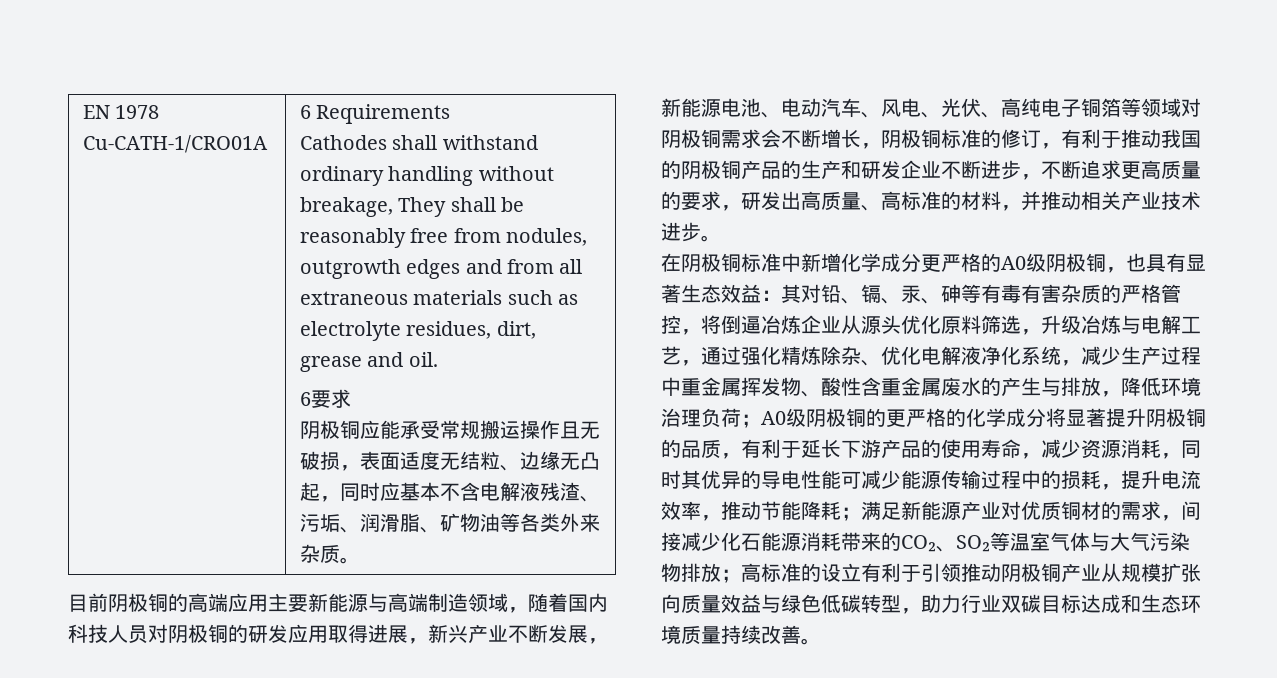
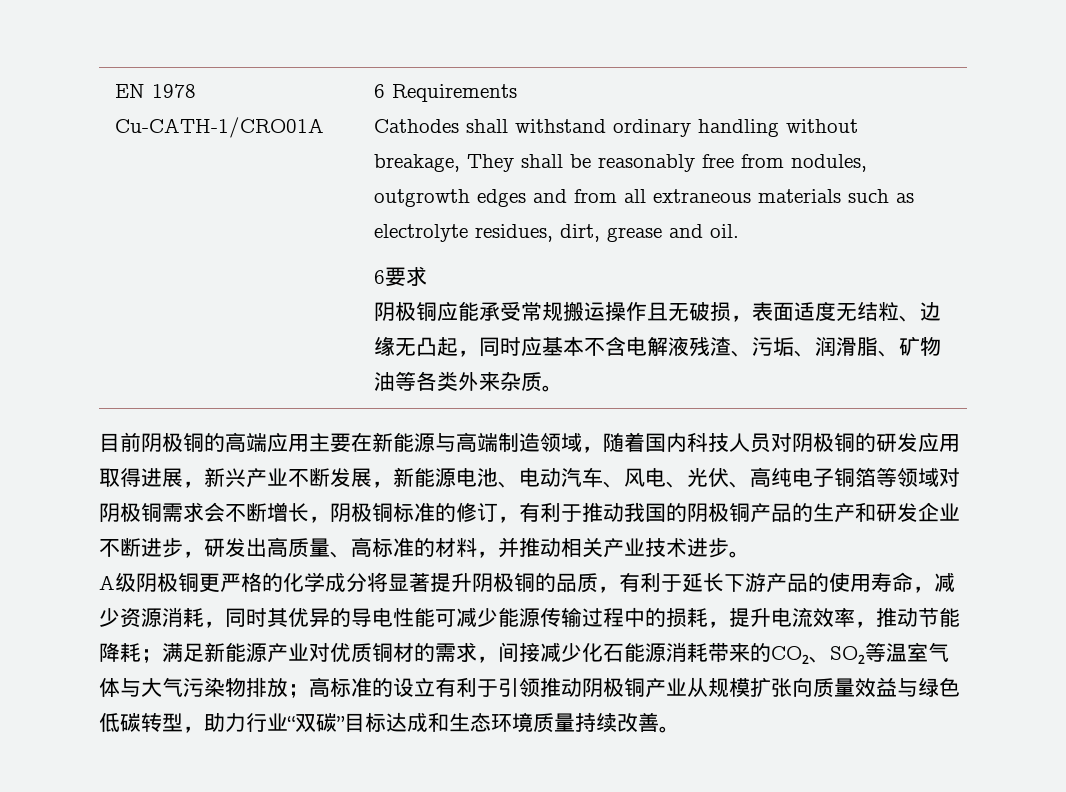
- 目前阴极铜的高端应用主要新能源与高端制造领域，随着国内科技人员对阴极铜的研发应用取得进展，新兴产业不断发展，新能源电池、电动汽车、风电、光伏、高纯电子铜箔等领域对阴极铜需求会不断增长，阴极铜标准的修订，有利于推动我国的阴极铜产品的生产和研发企业不断进步，不断追求更高质量的要求，研发出高质量、高标准的材料，并推动相关产业技术进步。
+ 目前阴极铜的高端应用主要在新能源与高端制造领域，随着国内科技人员对阴极铜的研发应用取得进展，新兴产业不断发展，新能源电池、电动汽车、风电、光伏、高纯电子铜箔等领域对阴极铜需求会不断增长，阴极铜标准的修订，有利于推动我国的阴极铜产品的生产和研发企业不断进步，研发出高质量、高标准的材料，并推动相关产业技术进步。
- 在阴极铜标准中新增化学成分更严格的A0级阴极铜，也具有显著生态效益：其对铅、镉、汞、砷等有毒有害杂质的严格管控，将倒逼冶炼企业从源头优化原料筛选，升级冶炼与电解工艺，通过强化精炼除杂、优化电解液净化系统，减少生产过程中重金属挥发物、酸性含重金属废水的产生与排放，降低环境治理负荷；A0级阴极铜的更严格的化学成分将显著提升阴极铜的品质，有利于延长下游产品的使用寿命，减少资源消耗，同时其优异的导电性能可减少能源传输过程中的损耗，提升电流效率，推动节能降耗；
+ A级阴极铜更严格的化学成分将显著提升阴极铜的品质，有利于延长下游产品的使用寿命，减少资源消耗，同时其优异的导电性能可减少能源传输过程中的损耗，提升电流效率，推动节能降耗；
- 高标准的设立有利于引领推动阴极铜产业从规模扩张向质量效益与绿色低碳转型，助力行业双碳目标达成和生态环境质量持续改善。
+ 高标准的设立有利于引领推动阴极铜产业从规模扩张向质量效益与绿色低碳转型，助力行业“双碳”目标达成和生态环境质量持续改善。

